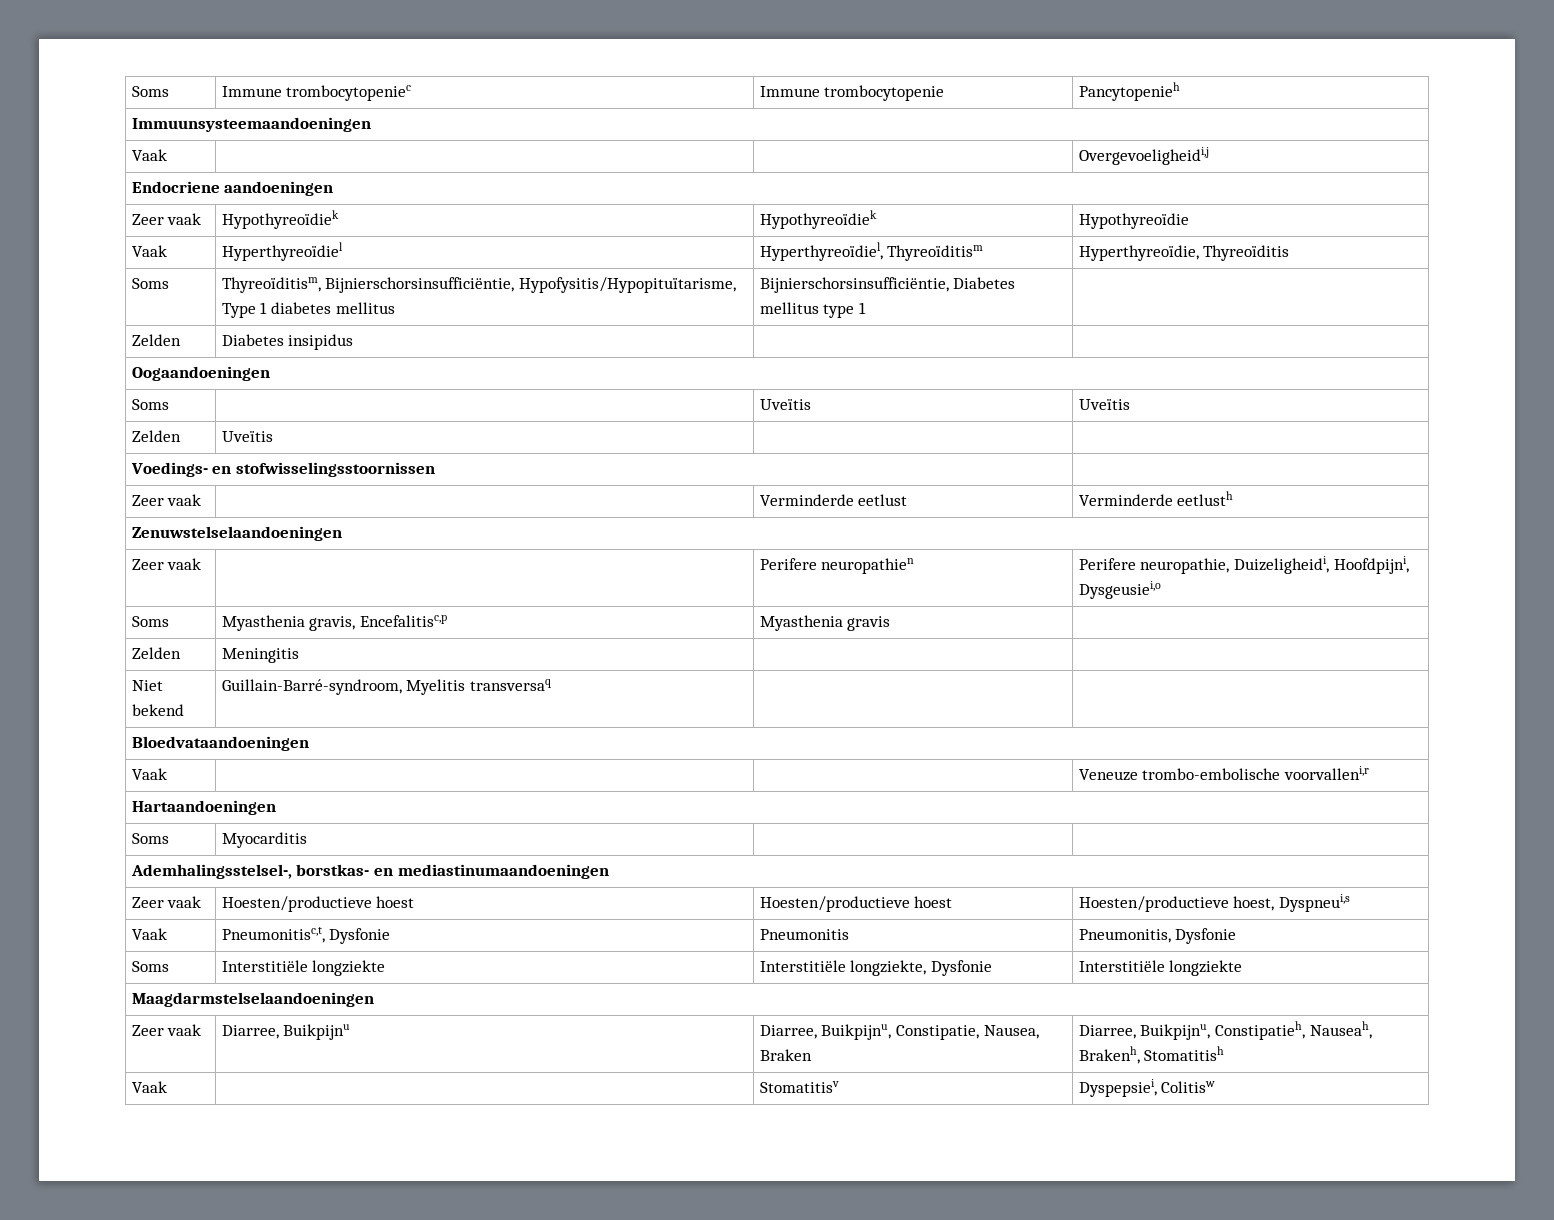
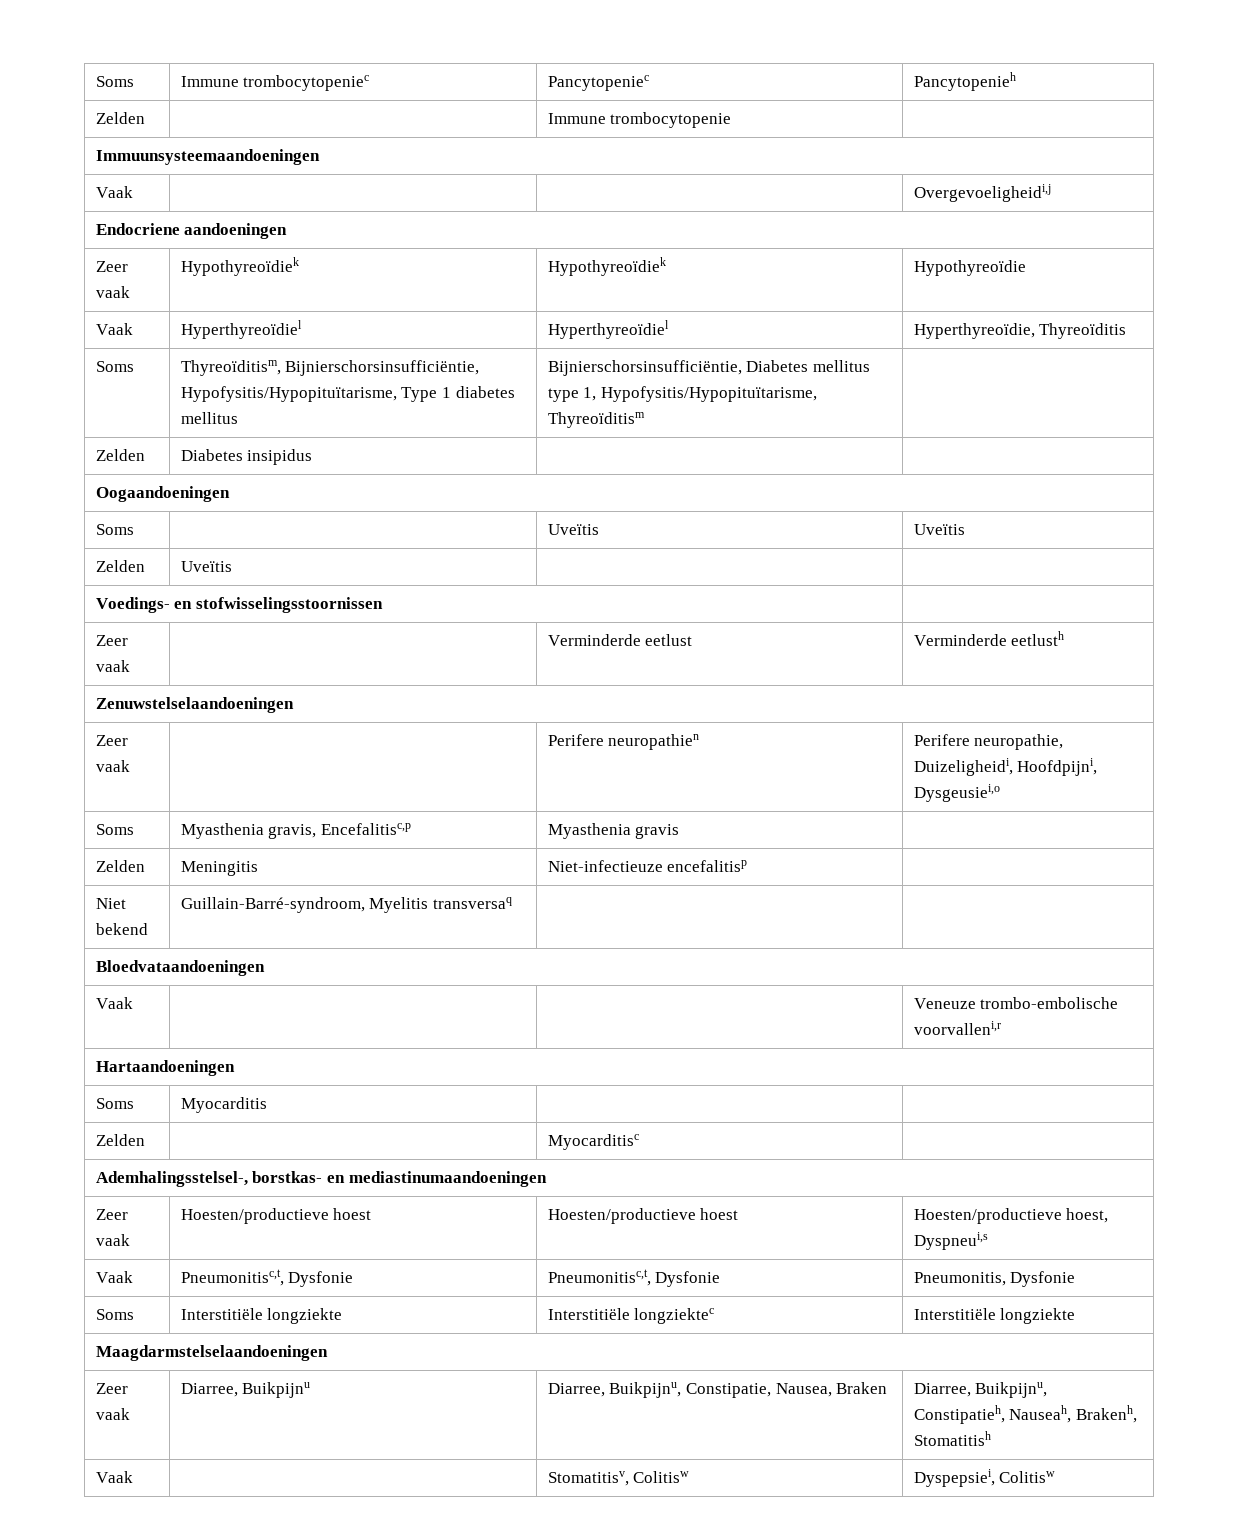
- Soms | Immune trombocytopeniec | Immune trombocytopenie | Pancytopenieh
+ Soms | Immune trombocytopeniec | Pancytopeniec | Pancytopenieh
+ Zelden | | Immune trombocytopenie |
- Vaak | Hyperthyreoïdiel | Hyperthyreoïdiel, Thyreoïditism | Hyperthyreoïdie, Thyreoïditis
+ Vaak | Hyperthyreoïdiel | Hyperthyreoïdiel | Hyperthyreoïdie, Thyreoïditis
- Soms | Thyreoïditism, Bijnierschorsinsufficiëntie, Hypofysitis/Hypopituïtarisme, Type 1 diabetes mellitus | Bijnierschorsinsufficiëntie, Diabetes mellitus type 1 |
+ Soms | Thyreoïditism, Bijnierschorsinsufficiëntie, Hypofysitis/Hypopituïtarisme, Type 1 diabetes mellitus | Bijnierschorsinsufficiëntie, Diabetes mellitus type 1, Hypofysitis/Hypopituïtarisme, Thyreoïditism |
- Zelden | Meningitis | |
+ Zelden | Meningitis | Niet-infectieuze encefalitisp |
+ Zelden | | Myocarditisc |
- Vaak | Pneumonitisc,t, Dysfonie | Pneumonitis | Pneumonitis, Dysfonie
+ Vaak | Pneumonitisc,t, Dysfonie | Pneumonitisc,t, Dysfonie | Pneumonitis, Dysfonie
- Soms | Interstitiële longziekte | Interstitiële longziekte, Dysfonie | Interstitiële longziekte
+ Soms | Interstitiële longziekte | Interstitiële longziektec | Interstitiële longziekte
- Vaak | | Stomatitisv | Dyspepsiei, Colitisw
+ Vaak | | Stomatitisv, Colitisw | Dyspepsiei, Colitisw

